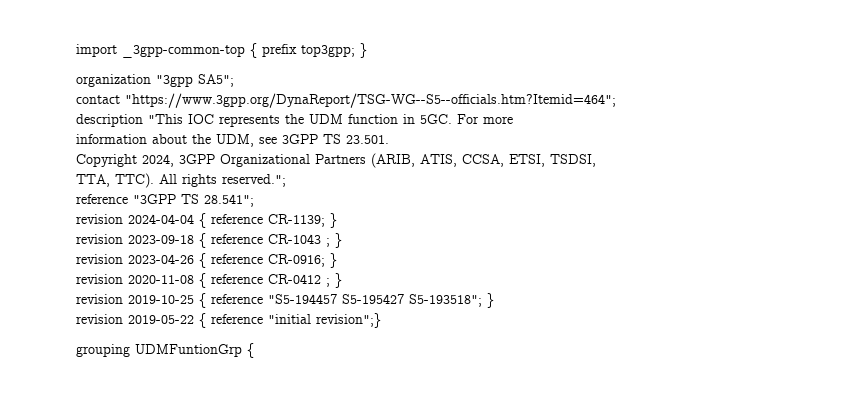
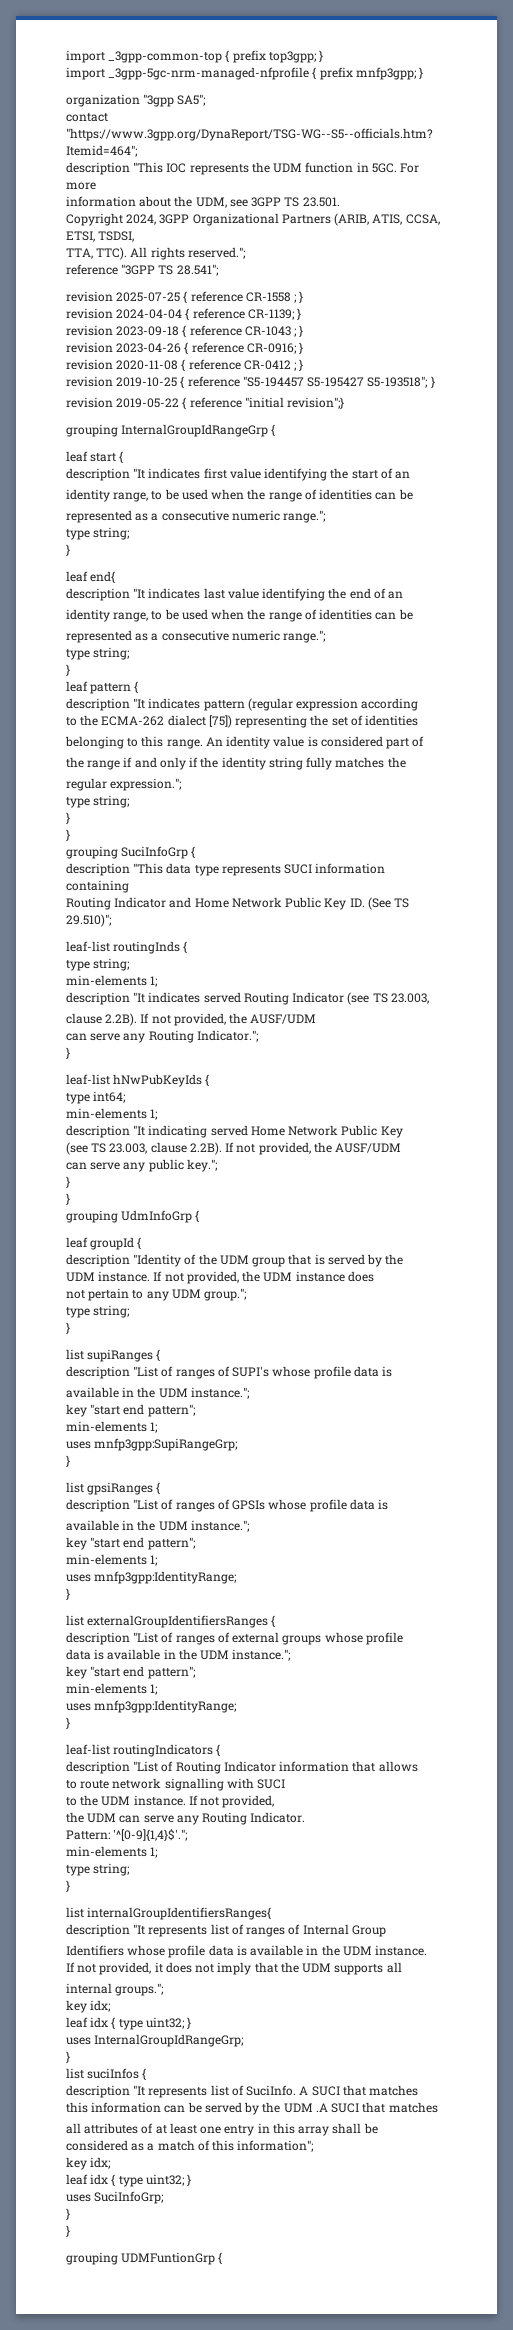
+ import _3gpp-5gc-nrm-managed-nfprofile { prefix mnfp3gpp; }
+ revision 2025-07-25 { reference CR-1558 ; }
+ grouping InternalGroupIdRangeGrp {
+ leaf start {
+ description "It indicates first value identifying the start of an
+ identity range, to be used when the range of identities can be
+ represented as a consecutive numeric range.";
+ type string;
+ }
+ leaf end{
+ description "It indicates last value identifying the end of an
+ identity range, to be used when the range of identities can be
+ represented as a consecutive numeric range.";
+ type string;
+ }
+ leaf pattern {
+ description "It indicates pattern (regular expression according
+ to the ECMA-262 dialect [75]) representing the set of identities
+ belonging to this range. An identity value is considered part of
+ the range if and only if the identity string fully matches the
+ regular expression.";
+ type string;
+ }
+ }
+ grouping SuciInfoGrp {
+ description "This data type represents SUCI information containing
+ Routing Indicator and Home Network Public Key ID. (See TS 29.510)";
+ leaf-list routingInds {
+ type string;
+ min-elements 1;
+ description "It indicates served Routing Indicator (see TS 23.003,
+ clause 2.2B). If not provided, the AUSF/UDM
+ can serve any Routing Indicator.";
+ }
+ leaf-list hNwPubKeyIds {
+ type int64;
+ min-elements 1;
+ description "It indicating served Home Network Public Key
+ (see TS 23.003, clause 2.2B). If not provided, the AUSF/UDM
+ can serve any public key.";
+ }
+ }
+ grouping UdmInfoGrp {
+ leaf groupId {
+ description "Identity of the UDM group that is served by the
+ UDM instance. If not provided, the UDM instance does
+ not pertain to any UDM group.";
+ type string;
+ }
+ list supiRanges {
+ description "List of ranges of SUPI's whose profile data is
+ available in the UDM instance.";
+ key "start end pattern";
+ min-elements 1;
+ uses mnfp3gpp:SupiRangeGrp;
+ }
+ list gpsiRanges {
+ description "List of ranges of GPSIs whose profile data is
+ available in the UDM instance.";
+ key "start end pattern";
+ min-elements 1;
+ uses mnfp3gpp:IdentityRange;
+ }
+ list externalGroupIdentifiersRanges {
+ description "List of ranges of external groups whose profile
+ data is available in the UDM instance.";
+ key "start end pattern";
+ min-elements 1;
+ uses mnfp3gpp:IdentityRange;
+ }
+ leaf-list routingIndicators {
+ description "List of Routing Indicator information that allows
+ to route network signalling with SUCI
+ to the UDM instance. If not provided,
+ the UDM can serve any Routing Indicator.
+ Pattern: '^[0-9]{1,4}$'.";
+ min-elements 1;
+ type string;
+ }
+ list internalGroupIdentifiersRanges{
+ description "It represents list of ranges of Internal Group
+ Identifiers whose profile data is available in the UDM instance.
+ If not provided, it does not imply that the UDM supports all
+ internal groups.";
+ key idx;
+ leaf idx { type uint32; }
+ uses InternalGroupIdRangeGrp;
+ }
+ list suciInfos {
+ description "It represents list of SuciInfo. A SUCI that matches
+ this information can be served by the UDM .A SUCI that matches
+ all attributes of at least one entry in this array shall be
+ considered as a match of this information";
+ key idx;
+ leaf idx { type uint32; }
+ uses SuciInfoGrp;
+ }
+ }

